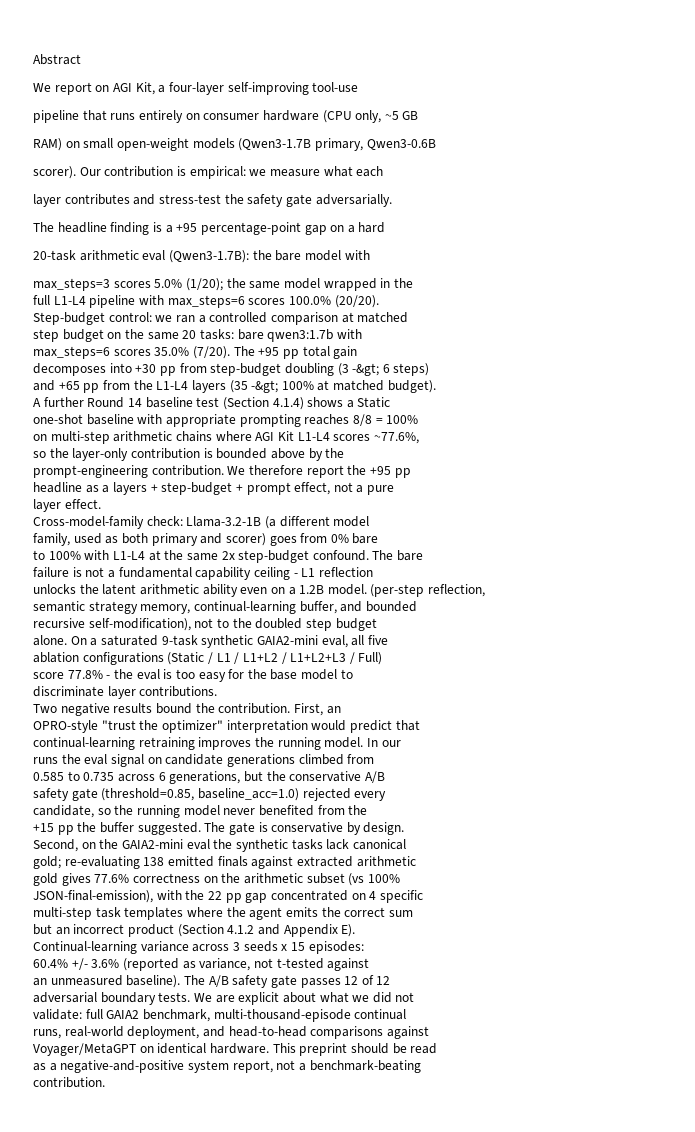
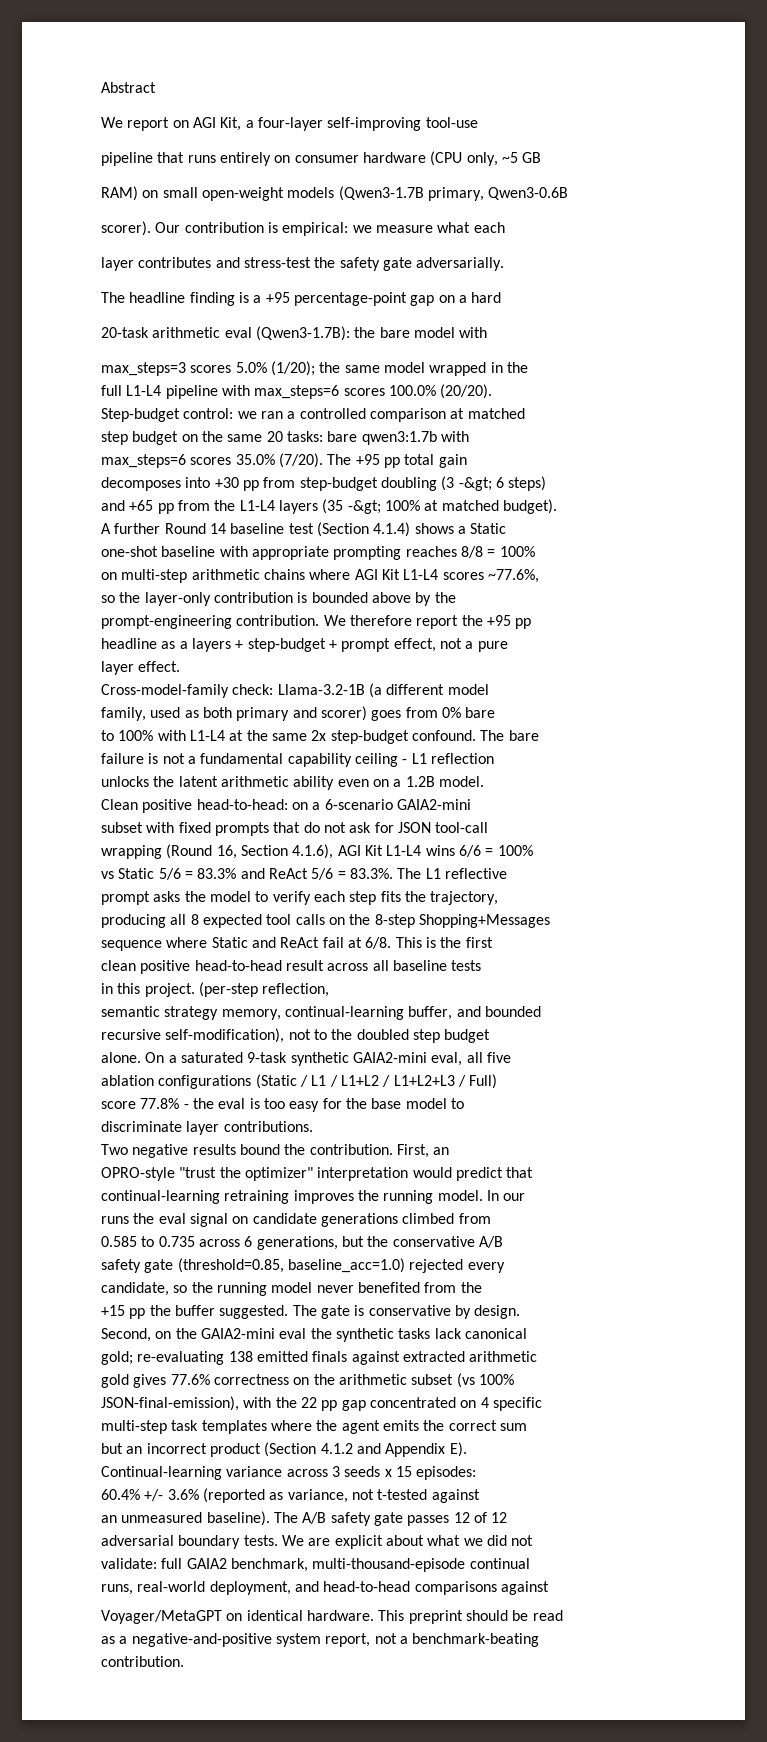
- unlocks the latent arithmetic ability even on a 1.2B model. (per-step reflection,
+ unlocks the latent arithmetic ability even on a 1.2B model.
+ Clean positive head-to-head: on a 6-scenario GAIA2-mini
+ subset with fixed prompts that do not ask for JSON tool-call
+ wrapping (Round 16, Section 4.1.6), AGI Kit L1-L4 wins 6/6 = 100%
+ vs Static 5/6 = 83.3% and ReAct 5/6 = 83.3%. The L1 reflective
+ prompt asks the model to verify each step fits the trajectory,
+ producing all 8 expected tool calls on the 8-step Shopping+Messages
+ sequence where Static and ReAct fail at 6/8. This is the first
+ clean positive head-to-head result across all baseline tests
+ in this project. (per-step reflection,

